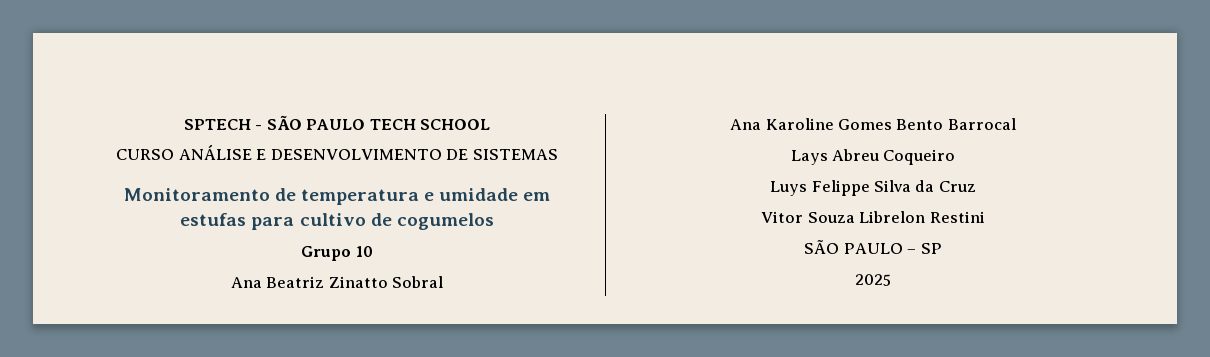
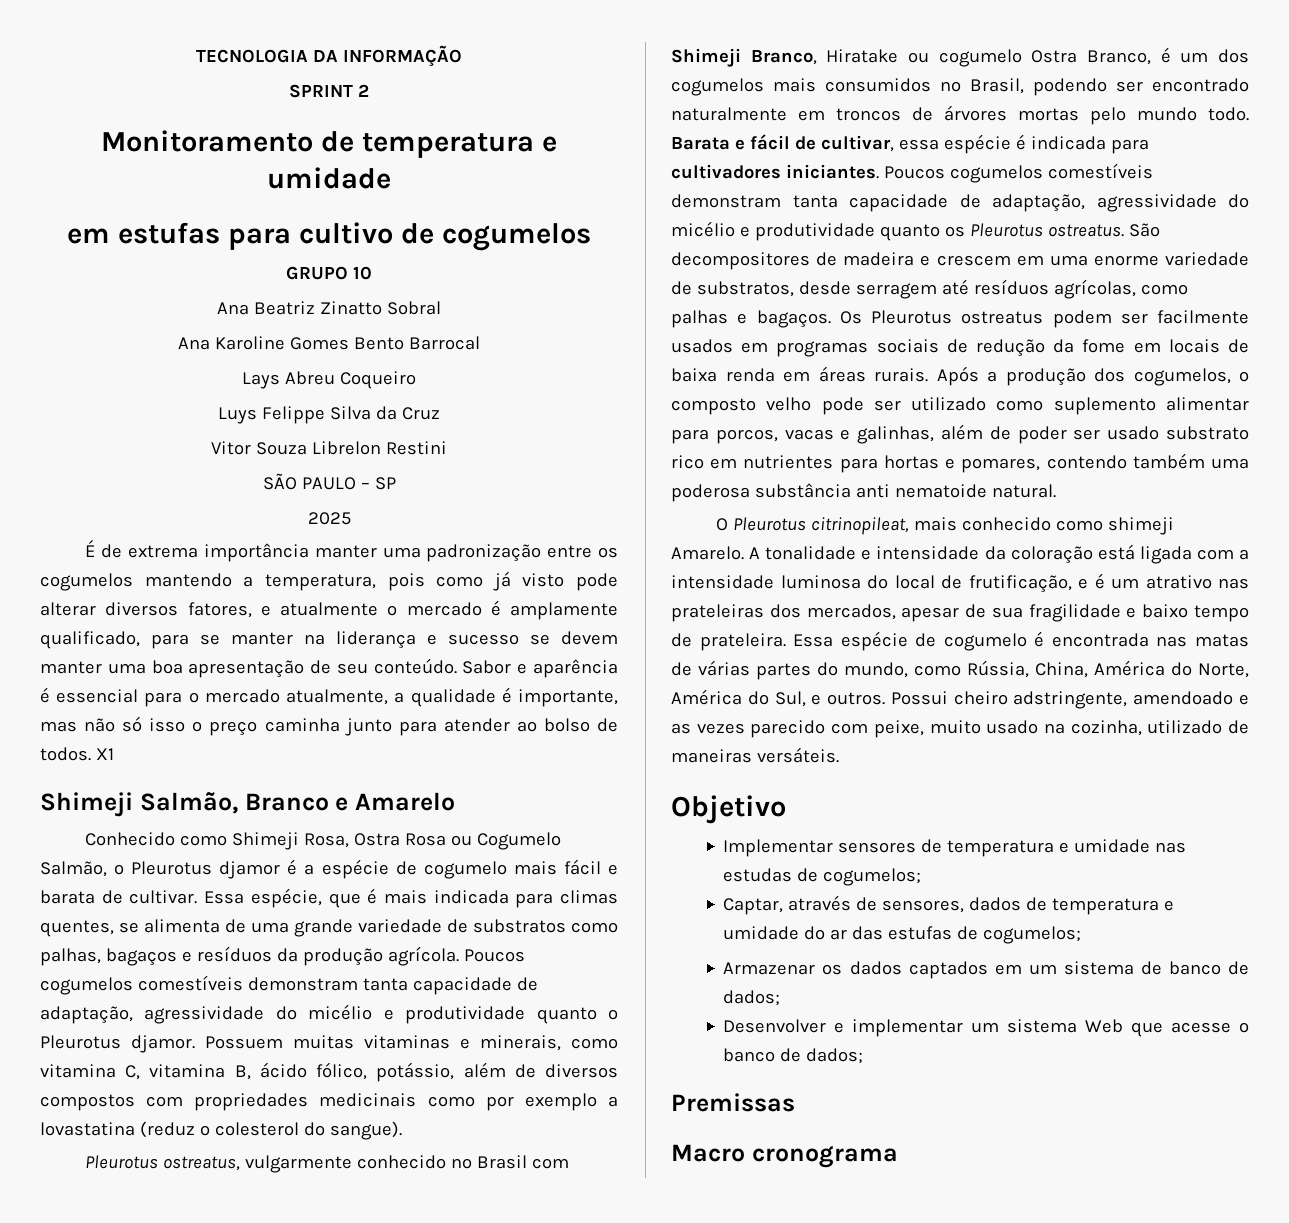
- SPTECH - SÃO PAULO TECH SCHOOL
- CURSO ANÁLISE E DESENVOLVIMENTO DE SISTEMAS
+ TECNOLOGIA DA INFORMAÇÃO
+ SPRINT 2
- Monitoramento de temperatura e umidade em estufas para cultivo de cogumelos
+ Monitoramento de temperatura e umidade
+ em estufas para cultivo de cogumelos
- Grupo 10
+ GRUPO 10
+ É de extrema importância manter uma padronização entre os cogumelos mantendo a temperatura, pois como já visto pode alterar diversos fatores, e atualmente o mercado é amplamente qualificado, para se manter na liderança e sucesso se devem manter uma boa apresentação de seu conteúdo. Sabor e aparência é essencial para o mercado atualmente, a qualidade é importante, mas não só isso o preço caminha junto para atender ao bolso de todos. X1
+ Shimeji Salmão, Branco e Amarelo
+ Conhecido como Shimeji Rosa, Ostra Rosa ou Cogumelo Salmão, o Pleurotus djamor é a espécie de cogumelo mais fácil e barata de cultivar. Essa espécie, que é mais indicada para climas quentes, se alimenta de uma grande variedade de substratos como palhas, bagaços e resíduos da produção agrícola. Poucos cogumelos comestíveis demonstram tanta capacidade de adaptação, agressividade do micélio e produtividade quanto o Pleurotus djamor. Possuem muitas vitaminas e minerais, como vitamina C, vitamina B, ácido fólico, potássio, além de diversos compostos com propriedades medicinais como por exemplo a lovastatina (reduz o colesterol do sangue).
+ Pleurotus ostreatus, vulgarmente conhecido no Brasil com Shimeji Branco, Hiratake ou cogumelo Ostra Branco, é um dos cogumelos mais consumidos no Brasil, podendo ser encontrado naturalmente em troncos de árvores mortas pelo mundo todo. Barata e fácil de cultivar, essa espécie é indicada para cultivadores iniciantes. Poucos cogumelos comestíveis demonstram tanta capacidade de adaptação, agressividade do micélio e produtividade quanto os Pleurotus ostreatus. São decompositores de madeira e crescem em uma enorme variedade de substratos, desde serragem até resíduos agrícolas, como palhas e bagaços. Os Pleurotus ostreatus podem ser facilmente usados em programas sociais de redução da fome em locais de baixa renda em áreas rurais. Após a produção dos cogumelos, o composto velho pode ser utilizado como suplemento alimentar para porcos, vacas e galinhas, além de poder ser usado substrato rico em nutrientes para hortas e pomares, contendo também uma poderosa substância anti nematoide natural.
+ O Pleurotus citrinopileat, mais conhecido como shimeji Amarelo. A tonalidade e intensidade da coloração está ligada com a intensidade luminosa do local de frutificação, e é um atrativo nas prateleiras dos mercados, apesar de sua fragilidade e baixo tempo de prateleira. Essa espécie de cogumelo é encontrada nas matas de várias partes do mundo, como Rússia, China, América do Norte, América do Sul, e outros. Possui cheiro adstringente, amendoado e as vezes parecido com peixe, muito usado na cozinha, utilizado de maneiras versáteis.
+ Objetivo
+ Implementar sensores de temperatura e umidade nas estudas de cogumelos;
+ Captar, através de sensores, dados de temperatura e umidade do ar das estufas de cogumelos;
+ Armazenar os dados captados em um sistema de banco de dados;
+ Desenvolver e implementar um sistema Web que acesse o banco de dados;
+ Premissas
+ Macro cronograma

